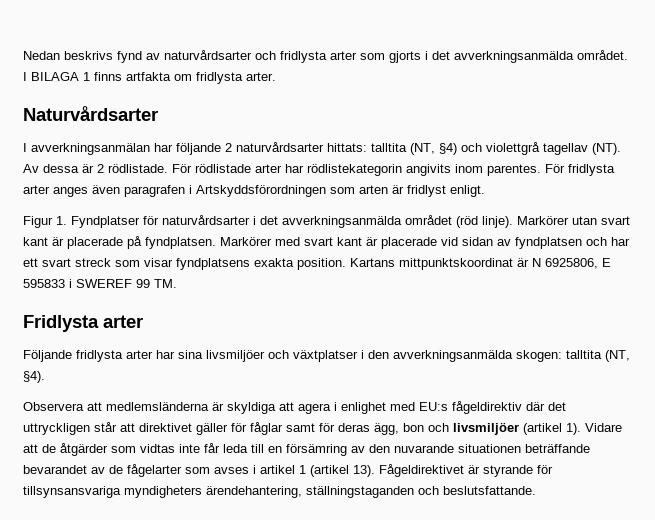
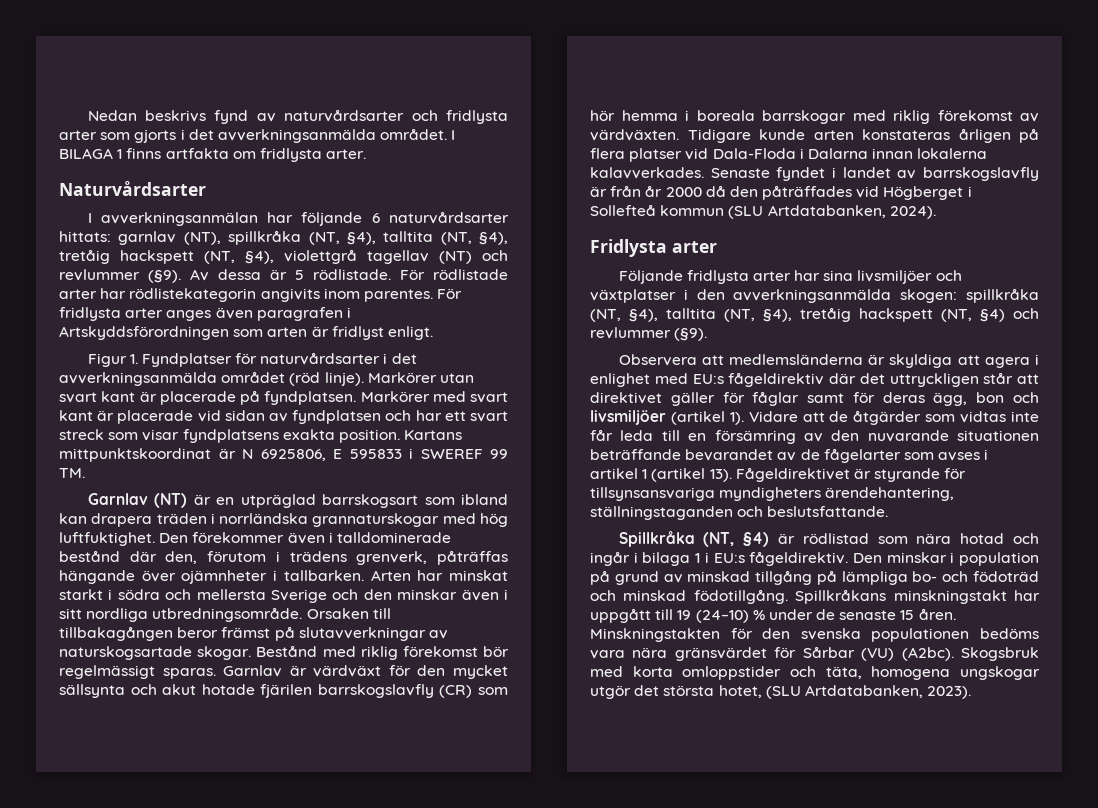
- I avverkningsanmälan har följande 2 naturvårdsarter hittats: talltita (NT, §4) och violettgrå tagellav (NT). Av dessa är 2 rödlistade.
+ I avverkningsanmälan har följande 6 naturvårdsarter hittats: garnlav (NT), spillkråka (NT, §4), talltita (NT, §4), tretåig hackspett (NT, §4), violettgrå tagellav (NT) och revlummer (§9). Av dessa är 5 rödlistade.
+ Garnlav (NT) är en utpräglad barrskogsart som ibland kan drapera träden i norrländska grannaturskogar med hög luftfuktighet. Den förekommer även i talldominerade bestånd där den, förutom i trädens grenverk, påträffas hängande över ojämnheter i tallbarken. Arten har minskat starkt i södra och mellersta Sverige och den minskar även i sitt nordliga utbredningsområde. Orsaken till tillbakagången beror främst på slutavverkningar av naturskogsartade skogar. Bestånd med riklig förekomst bör regelmässigt sparas. Garnlav är värdväxt för den mycket sällsynta och akut hotade fjärilen barrskogslavfly (CR) som hör hemma i boreala barrskogar med riklig förekomst av värdväxten. Tidigare kunde arten konstateras årligen på flera platser vid Dala-Floda i Dalarna innan lokalerna kalavverkades. Senaste fyndet i landet av barrskogslavfly är från år 2000 då den påträffades vid Högberget i Sollefteå kommun (SLU Artdatabanken, 2024).
- Följande fridlysta arter har sina livsmiljöer och växtplatser i den avverkningsanmälda skogen: talltita (NT, §4).
+ Följande fridlysta arter har sina livsmiljöer och växtplatser i den avverkningsanmälda skogen: spillkråka (NT, §4), talltita (NT, §4), tretåig hackspett (NT, §4) och revlummer (§9).
+ Spillkråka (NT, §4) är rödlistad som nära hotad och ingår i bilaga 1 i EU:s fågeldirektiv. Den minskar i population på grund av minskad tillgång på lämpliga bo- och födoträd och minskad födotillgång. Spillkråkans minskningstakt har uppgått till 19 (24–10) % under de senaste 15 åren. Minskningstakten för den svenska populationen bedöms vara nära gränsvärdet för Sårbar (VU) (A2bc). Skogsbruk med korta omloppstider och täta, homogena ungskogar utgör det största hotet, (SLU Artdatabanken, 2023).

